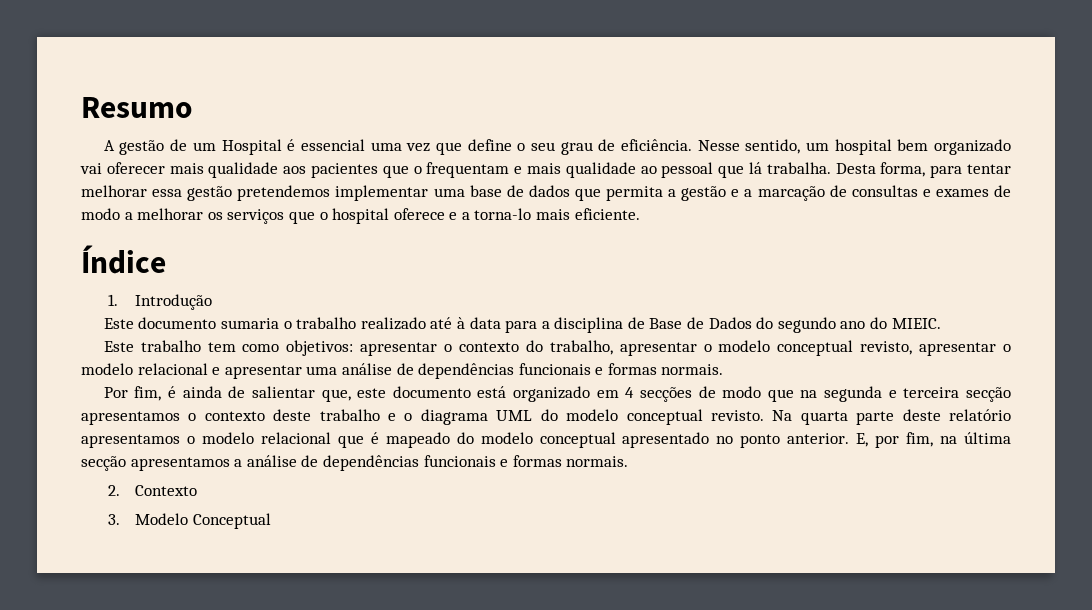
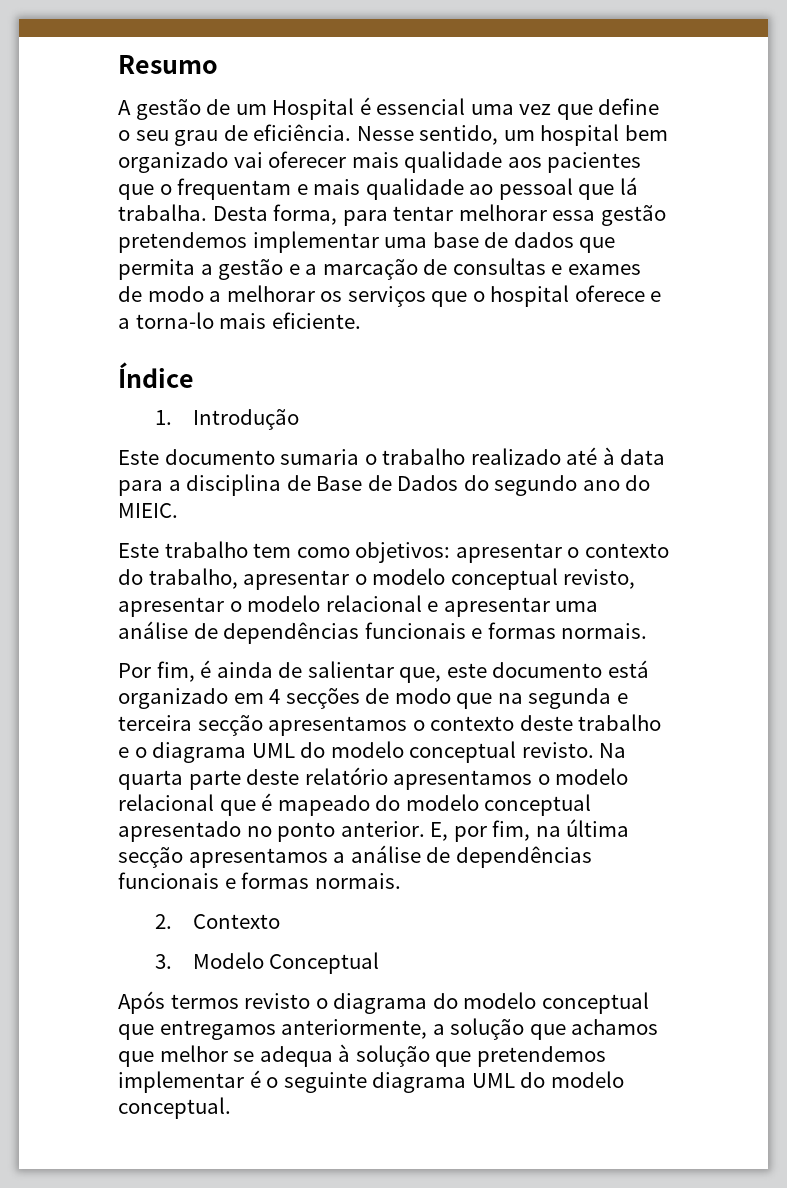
+ Após termos revisto o diagrama do modelo conceptual que entregamos anteriormente, a solução que achamos que melhor se adequa à solução que pretendemos implementar é o seguinte diagrama UML do modelo conceptual.

